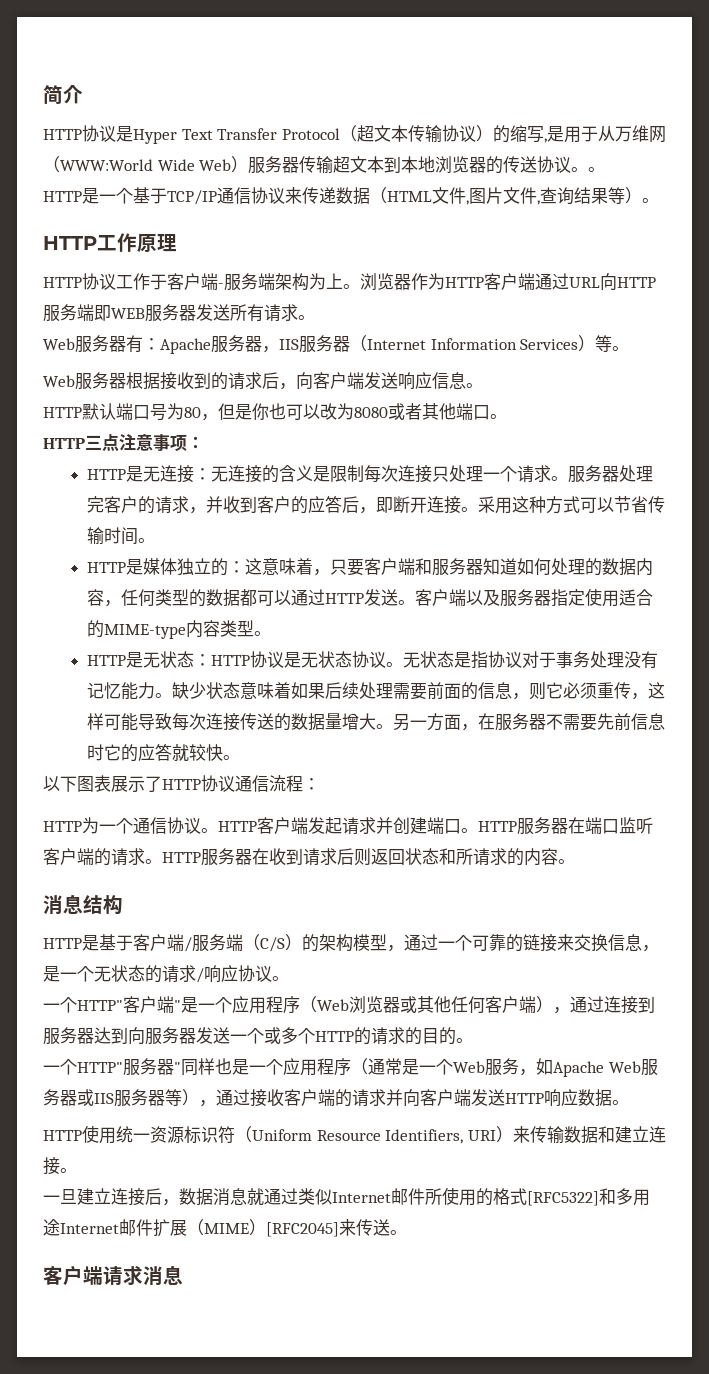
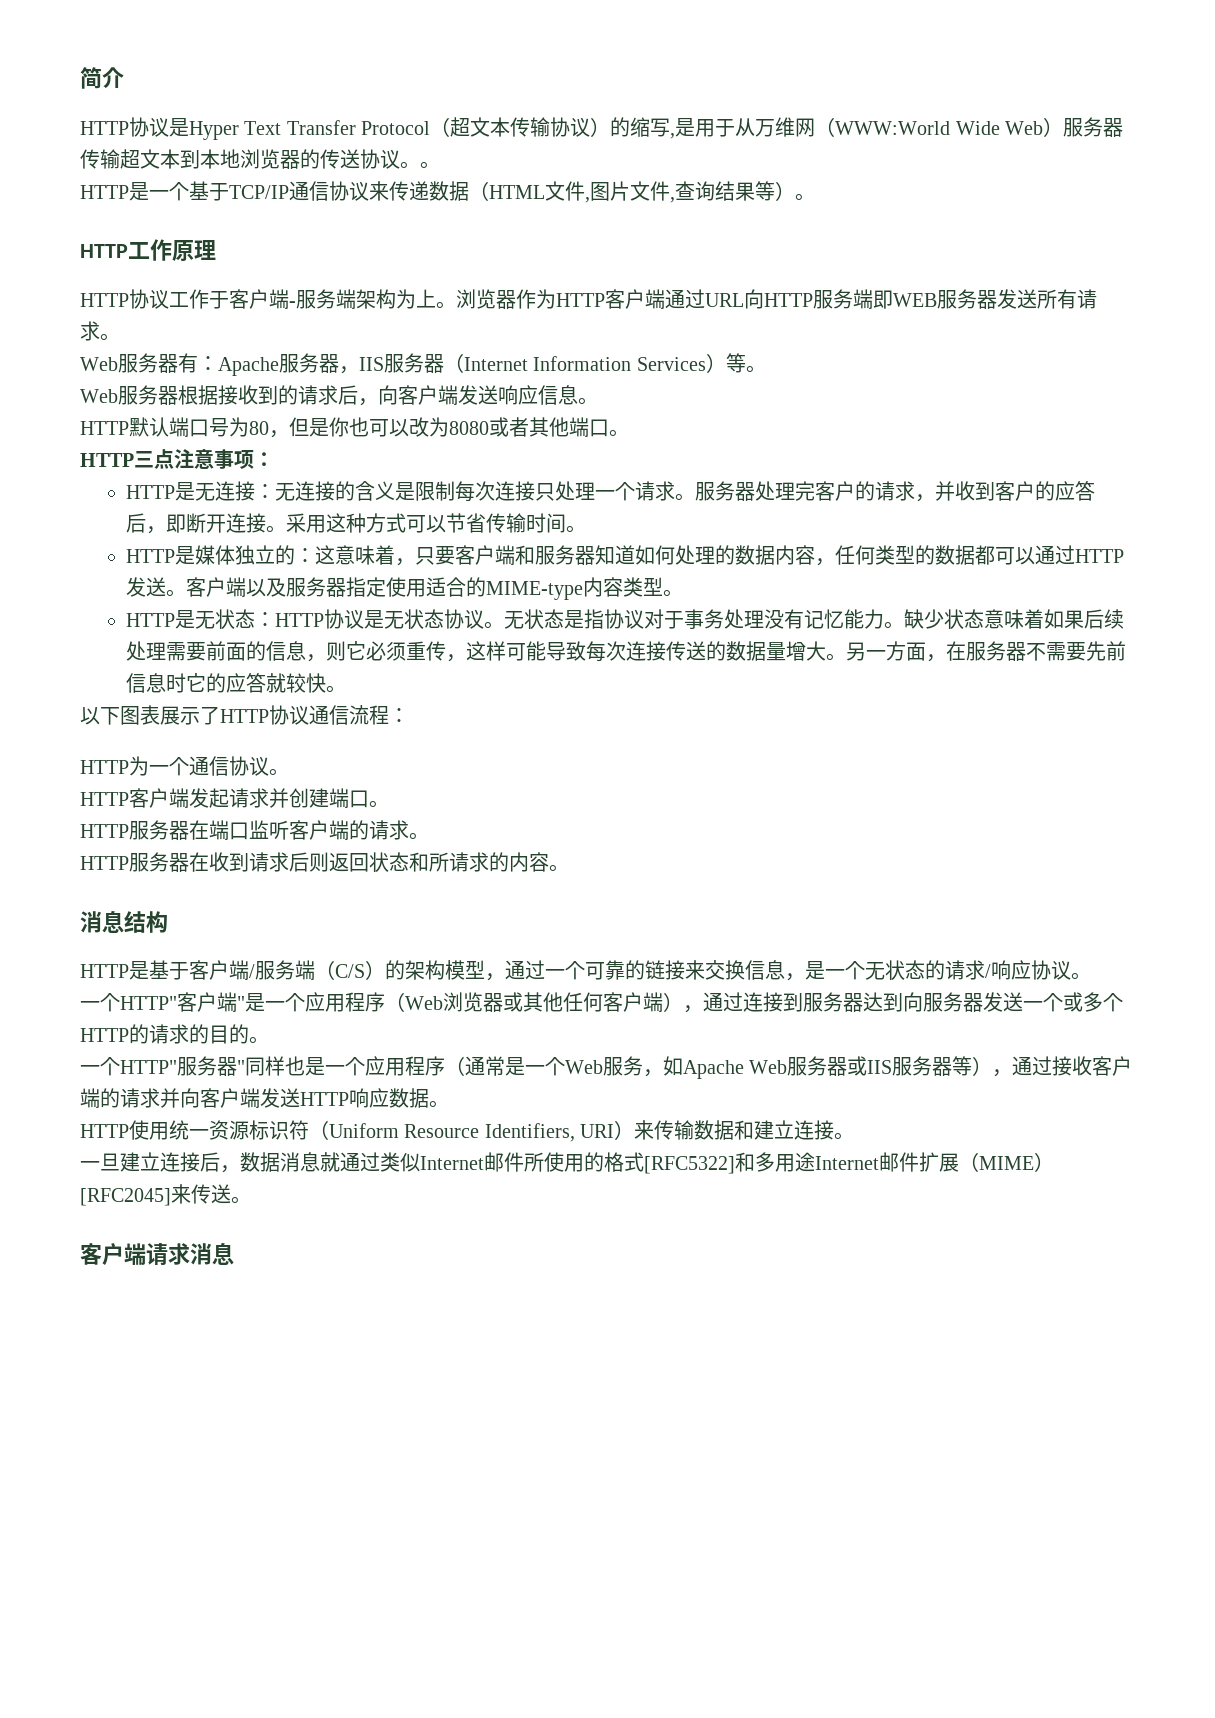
- HTTP为一个通信协议。HTTP客户端发起请求并创建端口。HTTP服务器在端口监听客户端的请求。HTTP服务器在收到请求后则返回状态和所请求的内容。
+ HTTP为一个通信协议。
+ HTTP客户端发起请求并创建端口。
+ HTTP服务器在端口监听客户端的请求。
+ HTTP服务器在收到请求后则返回状态和所请求的内容。

